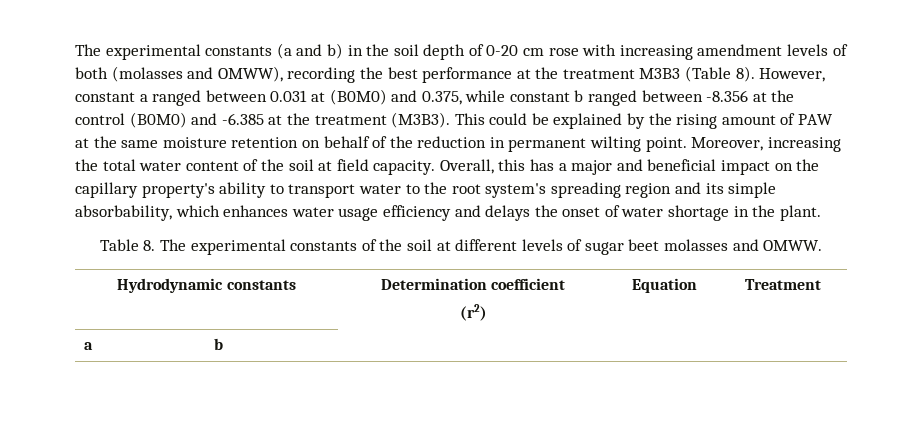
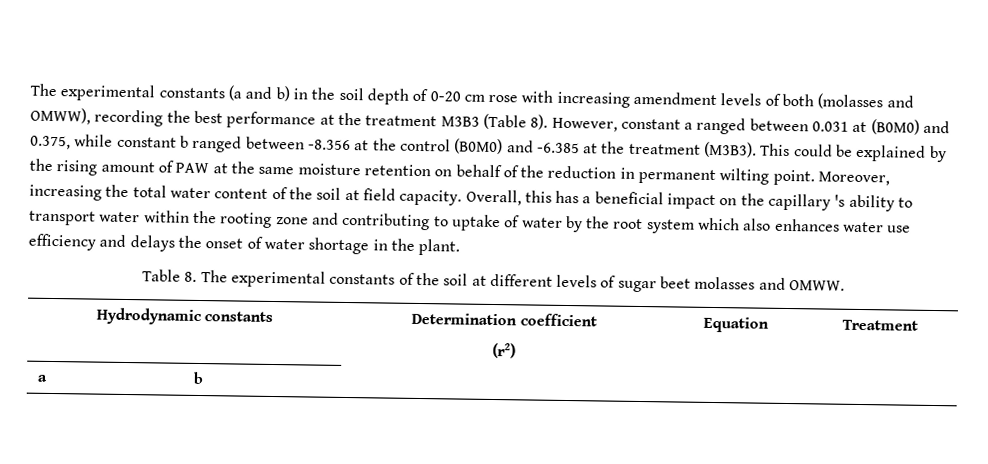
- Overall, this has a major and beneficial impact on the capillary property's ability to transport water to the root system's spreading region and its simple absorbability, which enhances water usage efficiency and delays the onset of water shortage in the plant.
+ Overall, this has a beneficial impact on the capillary 's ability to transport water within the rooting zone and contributing to uptake of water by the root system which also enhances water use efficiency and delays the onset of water shortage in the plant.

